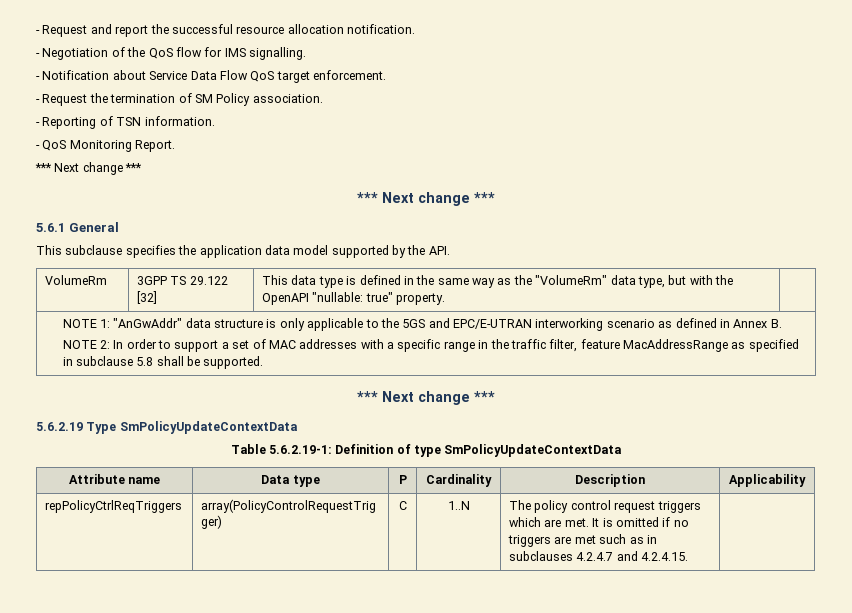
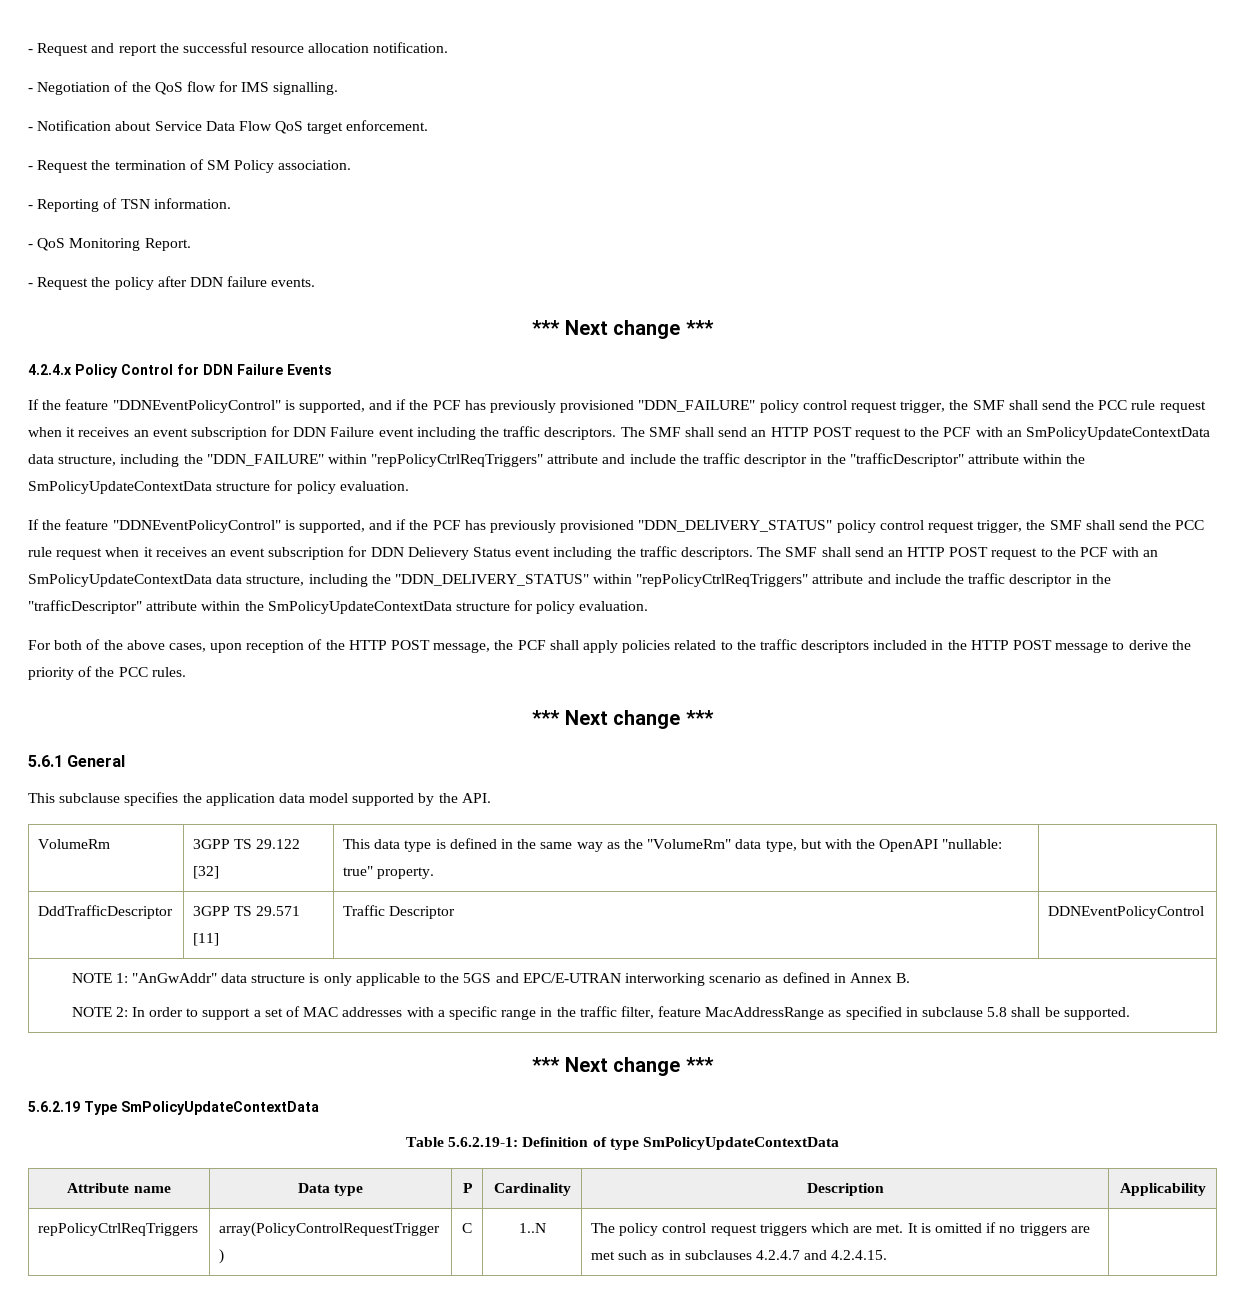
  - QoS Monitoring Report.
+ - Request the policy after DDN failure events.
  *** Next change ***
+ 4.2.4.x Policy Control for DDN Failure Events
+ If the feature "DDNEventPolicyControl" is supported, and if the PCF has previously provisioned "DDN_FAILURE" policy control request trigger, the SMF shall send the PCC rule request when it receives an event subscription for DDN Failure event including the traffic descriptors. The SMF shall send an HTTP POST request to the PCF with an SmPolicyUpdateContextData data structure, including the "DDN_FAILURE" within "repPolicyCtrlReqTriggers" attribute and include the traffic descriptor in the "trafficDescriptor" attribute within the SmPolicyUpdateContextData structure for policy evaluation.
+ If the feature "DDNEventPolicyControl" is supported, and if the PCF has previously provisioned "DDN_DELIVERY_STATUS" policy control request trigger, the SMF shall send the PCC rule request when it receives an event subscription for DDN Delievery Status event including the traffic descriptors. The SMF shall send an HTTP POST request to the PCF with an SmPolicyUpdateContextData data structure, including the "DDN_DELIVERY_STATUS" within "repPolicyCtrlReqTriggers" attribute and include the traffic descriptor in the "trafficDescriptor" attribute within the SmPolicyUpdateContextData structure for policy evaluation.
+ For both of the above cases, upon reception of the HTTP POST message, the PCF shall apply policies related to the traffic descriptors included in the HTTP POST message to derive the priority of the PCC rules.
+ DddTrafficDescriptor | 3GPP TS 29.571 [11] | Traffic Descriptor | DDNEventPolicyControl

